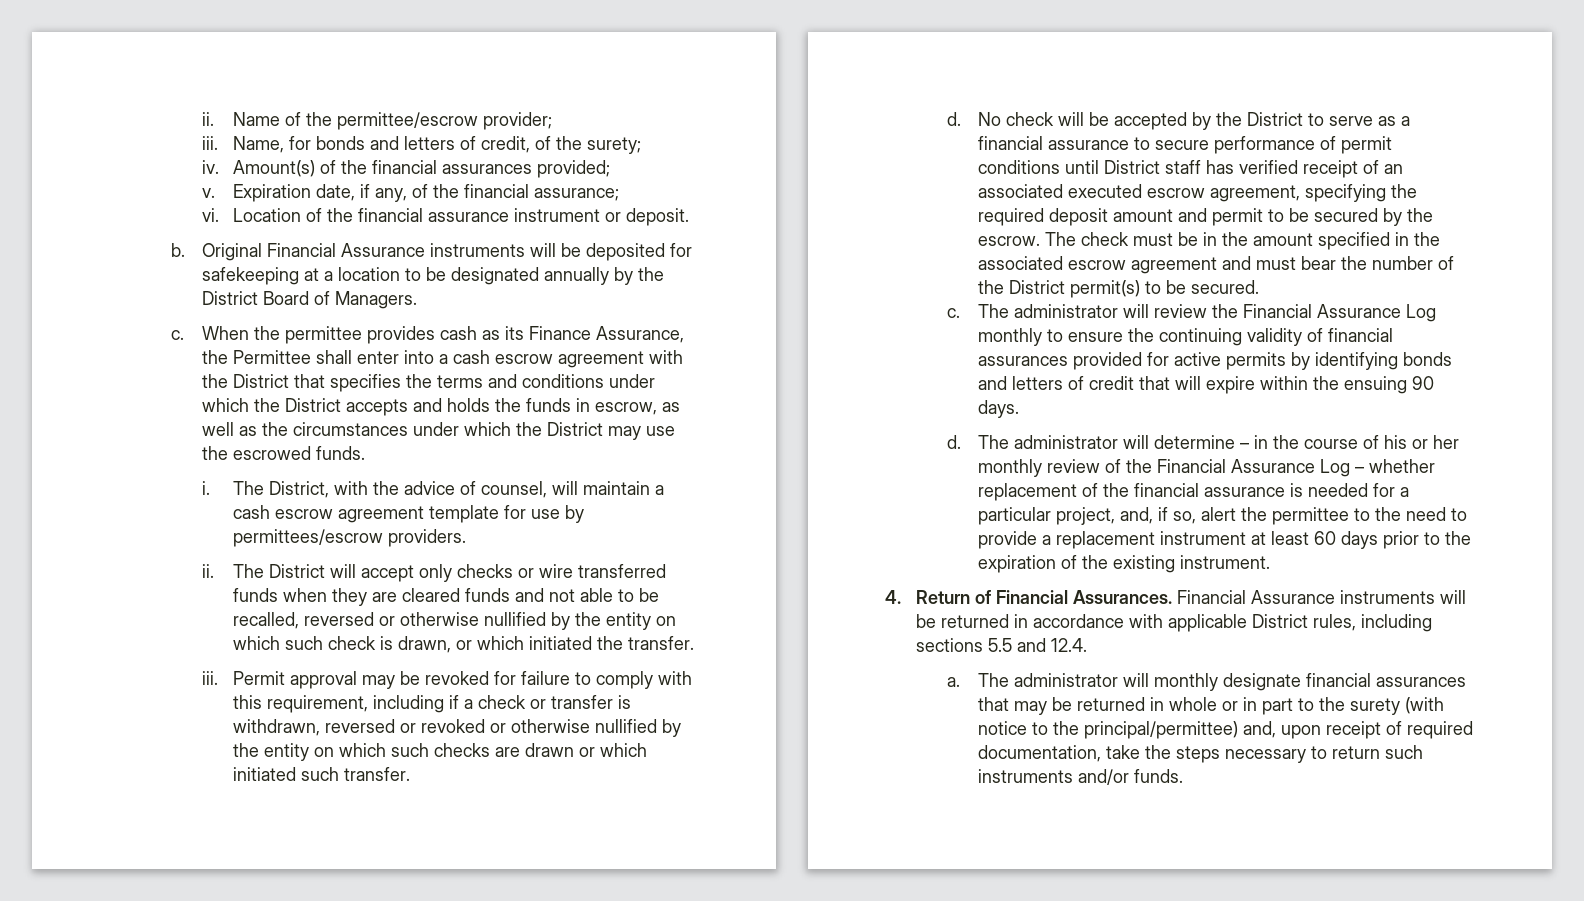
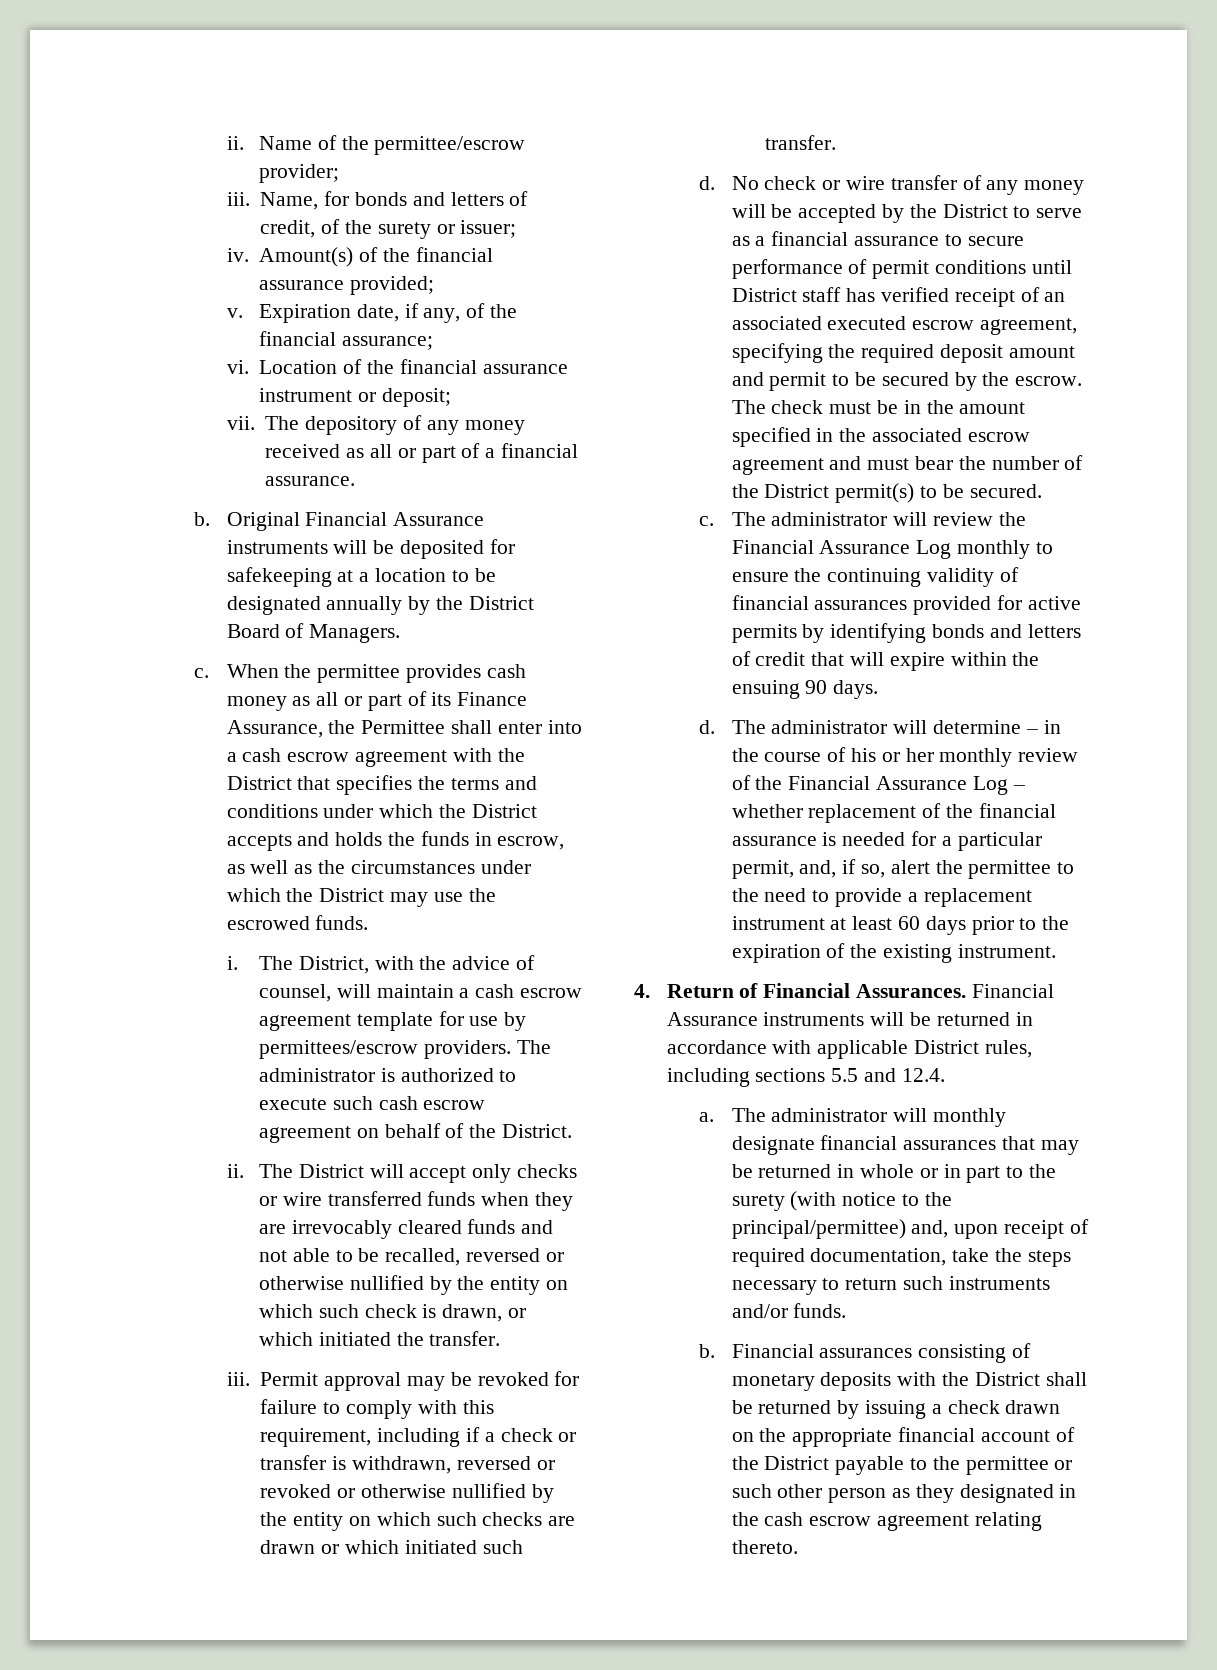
- Name, for bonds and letters of credit, of the surety;
+ Name, for bonds and letters of credit, of the surety or issuer;
- Amount(s) of the financial assurances provided;
+ Amount(s) of the financial assurance provided;
- Location of the financial assurance instrument or deposit.
+ Location of the financial assurance instrument or deposit;
+ vii. The depository of any money received as all or part of a financial assurance.
- When the permittee provides cash as its Finance Assurance, the Permittee shall enter into a cash escrow agreement with the District that specifies the terms and conditions under which the District accepts and holds the funds in escrow, as well as the circumstances under which the District may use the escrowed funds.
+ When the permittee provides cash money as all or part of its Finance Assurance, the Permittee shall enter into a cash escrow agreement with the District that specifies the terms and conditions under which the District accepts and holds the funds in escrow, as well as the circumstances under which the District may use the escrowed funds.
+ The administrator is authorized to execute such cash escrow agreement on behalf of the District.
- The District will accept only checks or wire transferred funds when they are cleared funds and not able to be recalled, reversed or otherwise nullified by the entity on which such check is drawn, or which initiated the transfer.
+ The District will accept only checks or wire transferred funds when they are irrevocably cleared funds and not able to be recalled, reversed or otherwise nullified by the entity on which such check is drawn, or which initiated the transfer.
- No check will be accepted by the District to serve as a financial assurance to secure performance of permit conditions until District staff has verified receipt of an associated executed escrow agreement, specifying the required deposit amount and permit to be secured by the escrow.
+ No check or wire transfer of any money will be accepted by the District to serve as a financial assurance to secure performance of permit conditions until District staff has verified receipt of an associated executed escrow agreement, specifying the required deposit amount and permit to be secured by the escrow.
- The administrator will determine – in the course of his or her monthly review of the Financial Assurance Log – whether replacement of the financial assurance is needed for a particular project, and, if so, alert the permittee to the need to provide a replacement instrument at least 60 days prior to the expiration of the existing instrument.
+ The administrator will determine – in the course of his or her monthly review of the Financial Assurance Log – whether replacement of the financial assurance is needed for a particular permit, and, if so, alert the permittee to the need to provide a replacement instrument at least 60 days prior to the expiration of the existing instrument.
+ b. Financial assurances consisting of monetary deposits with the District shall be returned by issuing a check drawn on the appropriate financial account of the District payable to the permittee or such other person as they designated in the cash escrow agreement relating thereto.

